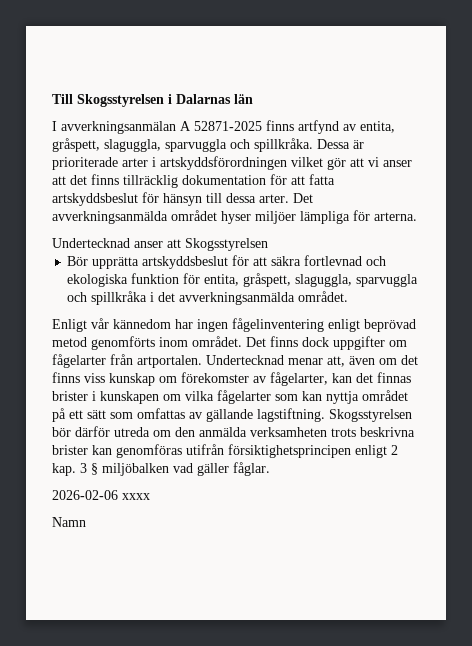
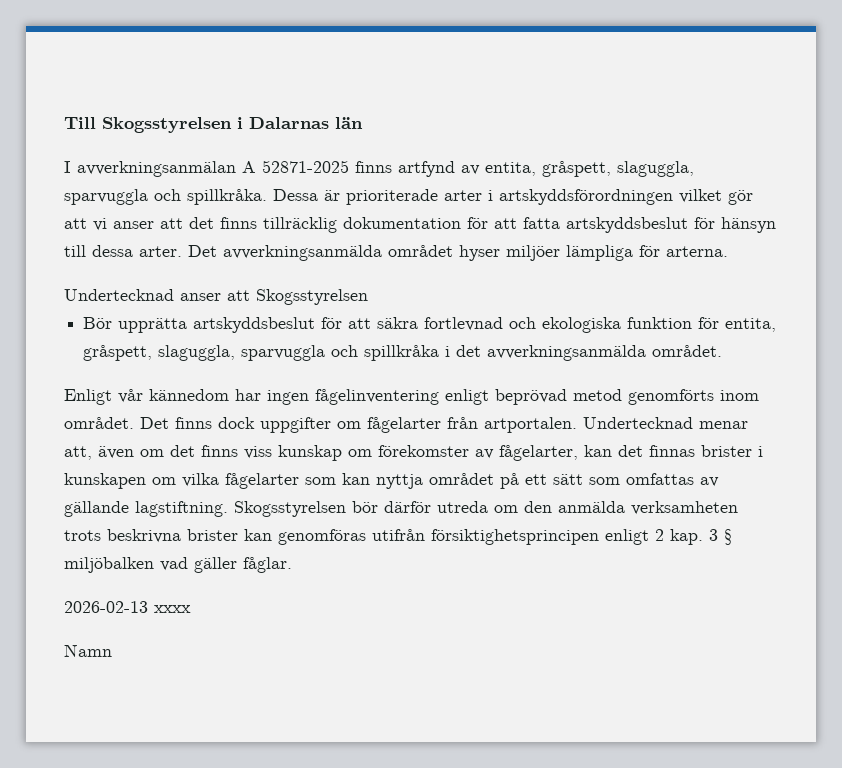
- 2026-02-06 xxxx
+ 2026-02-13 xxxx

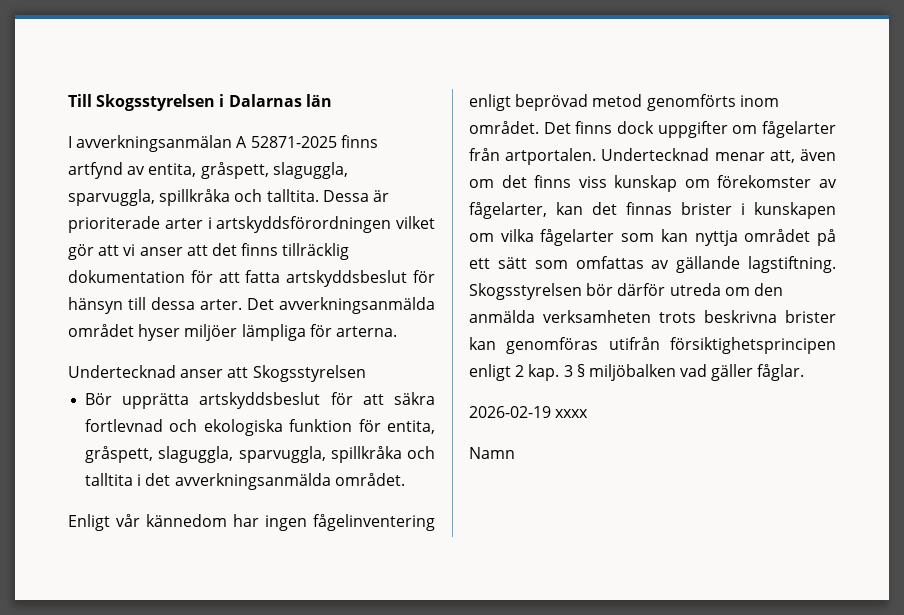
- I avverkningsanmälan A 52871-2025 finns artfynd av entita, gråspett, slaguggla, sparvuggla och spillkråka.
+ I avverkningsanmälan A 52871-2025 finns artfynd av entita, gråspett, slaguggla, sparvuggla, spillkråka och talltita.
- Bör upprätta artskyddsbeslut för att säkra fortlevnad och ekologiska funktion för entita, gråspett, slaguggla, sparvuggla och spillkråka i det avverkningsanmälda området.
+ Bör upprätta artskyddsbeslut för att säkra fortlevnad och ekologiska funktion för entita, gråspett, slaguggla, sparvuggla, spillkråka och talltita i det avverkningsanmälda området.
- 2026-02-13 xxxx
+ 2026-02-19 xxxx

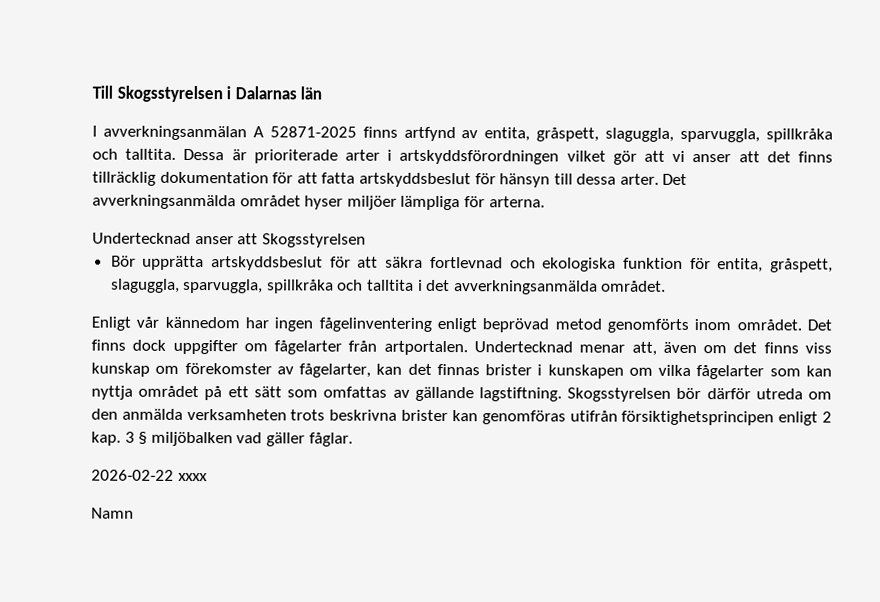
- 2026-02-19 xxxx
+ 2026-02-22 xxxx

